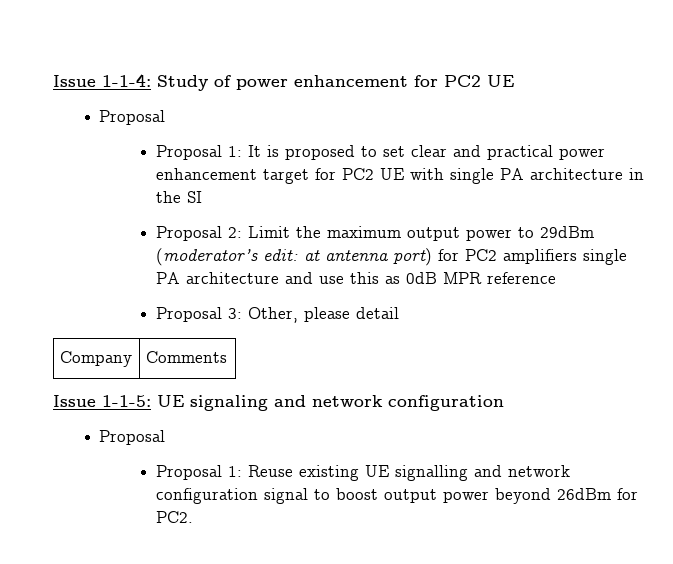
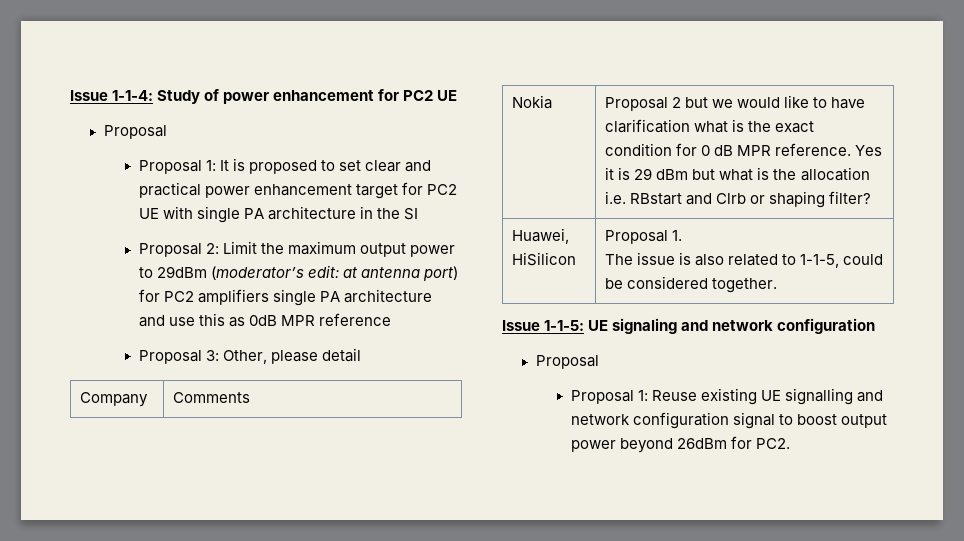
+ Nokia | Proposal 2 but we would like to have clarification what is the exact condition for 0 dB MPR reference. Yes it is 29 dBm but what is the allocation i.e. RBstart and Clrb or shaping filter?
+ Huawei, HiSilicon | Proposal 1.
+ The issue is also related to 1-1-5, could be considered together.

